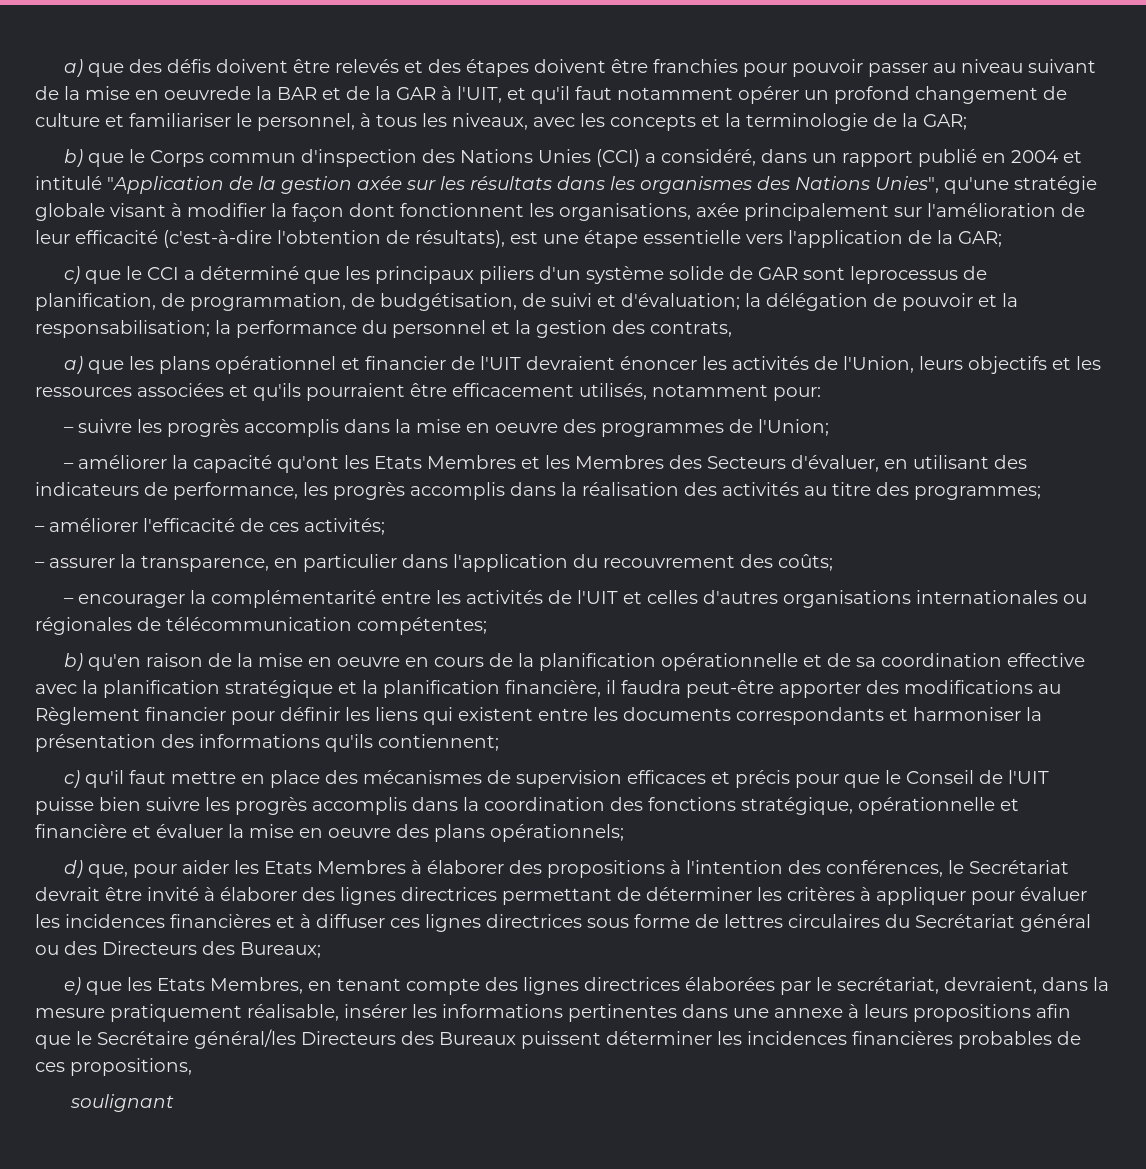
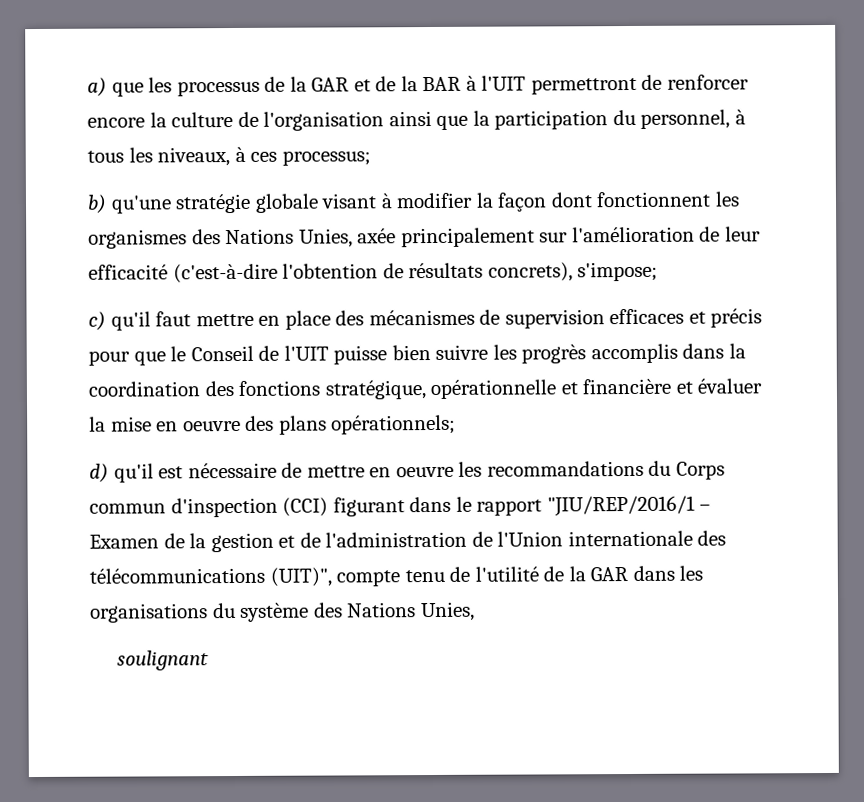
- a) que des défis doivent être relevés et des étapes doivent être franchies pour pouvoir passer au niveau suivant de la mise en oeuvrede la BAR et de la GAR à l'UIT, et qu'il faut notamment opérer un profond changement de culture et familiariser le personnel, à tous les niveaux, avec les concepts et la terminologie de la GAR;
- b) que le Corps commun d'inspection des Nations Unies (CCI) a considéré, dans un rapport publié en 2004 et intitulé "Application de la gestion axée sur les résultats dans les organismes des Nations Unies", qu'une stratégie globale visant à modifier la façon dont fonctionnent les organisations, axée principalement sur l'amélioration de leur efficacité (c'est-à-dire l'obtention de résultats), est une étape essentielle vers l'application de la GAR;
- c) que le CCI a déterminé que les principaux piliers d'un système solide de GAR sont leprocessus de planification, de programmation, de budgétisation, de suivi et d'évaluation; la délégation de pouvoir et la responsabilisation; la performance du personnel et la gestion des contrats,
- a) que les plans opérationnel et financier de l'UIT devraient énoncer les activités de l'Union, leurs objectifs et les ressources associées et qu'ils pourraient être efficacement utilisés, notamment pour:
- – suivre les progrès accomplis dans la mise en oeuvre des programmes de l'Union;
- – améliorer la capacité qu'ont les Etats Membres et les Membres des Secteurs d'évaluer, en utilisant des indicateurs de performance, les progrès accomplis dans la réalisation des activités au titre des programmes;
- – améliorer l'efficacité de ces activités;
- – assurer la transparence, en particulier dans l'application du recouvrement des coûts;
- – encourager la complémentarité entre les activités de l'UIT et celles d'autres organisations internationales ou régionales de télécommunication compétentes;
- b) qu'en raison de la mise en oeuvre en cours de la planification opérationnelle et de sa coordination effective avec la planification stratégique et la planification financière, il faudra peut-être apporter des modifications au Règlement financier pour définir les liens qui existent entre les documents correspondants et harmoniser la présentation des informations qu'ils contiennent;
+ a) que les processus de la GAR et de la BAR à l'UIT permettront de renforcer encore la culture de l'organisation ainsi que la participation du personnel, à tous les niveaux, à ces processus;
+ b) qu'une stratégie globale visant à modifier la façon dont fonctionnent les organismes des Nations Unies, axée principalement sur l'amélioration de leur efficacité (c'est-à-dire l'obtention de résultats concrets), s'impose;
- d) que, pour aider les Etats Membres à élaborer des propositions à l'intention des conférences, le Secrétariat devrait être invité à élaborer des lignes directrices permettant de déterminer les critères à appliquer pour évaluer les incidences financières et à diffuser ces lignes directrices sous forme de lettres circulaires du Secrétariat général ou des Directeurs des Bureaux;
- e) que les Etats Membres, en tenant compte des lignes directrices élaborées par le secrétariat, devraient, dans la mesure pratiquement réalisable, insérer les informations pertinentes dans une annexe à leurs propositions afin que le Secrétaire général/les Directeurs des Bureaux puissent déterminer les incidences financières probables de ces propositions,
+ d) qu'il est nécessaire de mettre en oeuvre les recommandations du Corps commun d'inspection (CCI) figurant dans le rapport "JIU/REP/2016/1 – Examen de la gestion et de l'administration de l'Union internationale des télécommunications (UIT)", compte tenu de l'utilité de la GAR dans les organisations du système des Nations Unies,

